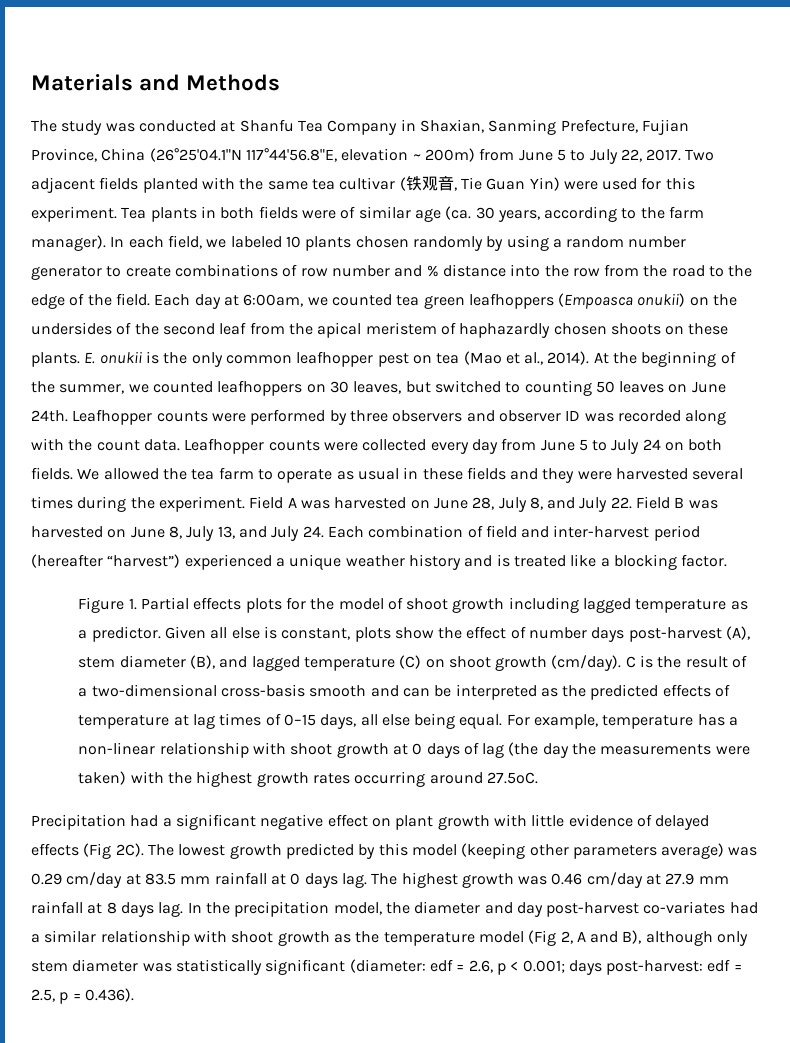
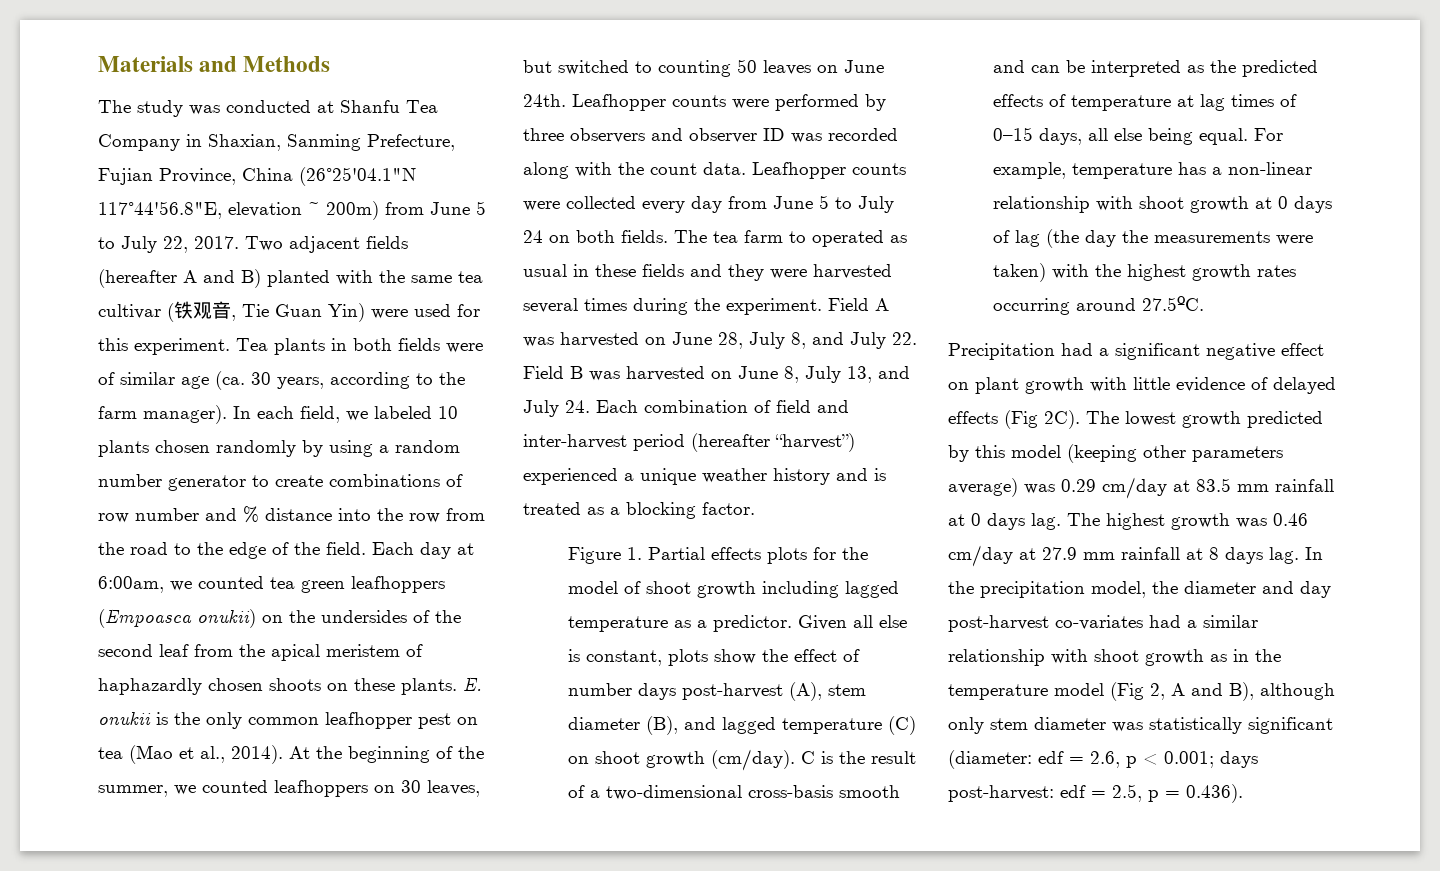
- Two adjacent fields planted with the same tea cultivar (铁观音, Tie Guan Yin) were used for this experiment.
+ Two adjacent fields (hereafter A and B) planted with the same tea cultivar (铁观音, Tie Guan Yin) were used for this experiment.
- We allowed the tea farm to operate as usual in these fields and they were harvested several times during the experiment.
+ The tea farm to operated as usual in these fields and they were harvested several times during the experiment.
- Field A was harvested on June 28, July 8, and July 22. Field B was harvested on June 8, July 13, and July 24. Each combination of field and inter-harvest period (hereafter “harvest”) experienced a unique weather history and is treated like a blocking factor.
+ Field A was harvested on June 28, July 8, and July 22. Field B was harvested on June 8, July 13, and July 24. Each combination of field and inter-harvest period (hereafter “harvest”) experienced a unique weather history and is treated as a blocking factor.
- In the precipitation model, the diameter and day post-harvest co-variates had a similar relationship with shoot growth as the temperature model (Fig 2, A and B), although only stem diameter was statistically significant (diameter: edf = 2.6, p < 0.001; days post-harvest: edf = 2.5, p = 0.436).
+ In the precipitation model, the diameter and day post-harvest co-variates had a similar relationship with shoot growth as in the temperature model (Fig 2, A and B), although only stem diameter was statistically significant (diameter: edf = 2.6, p < 0.001; days post-harvest: edf = 2.5, p = 0.436).

